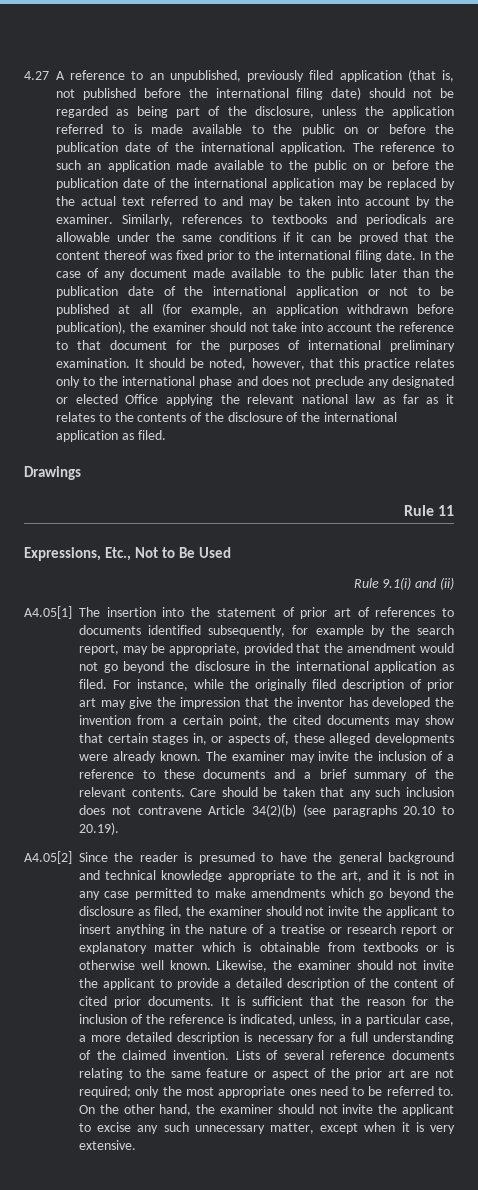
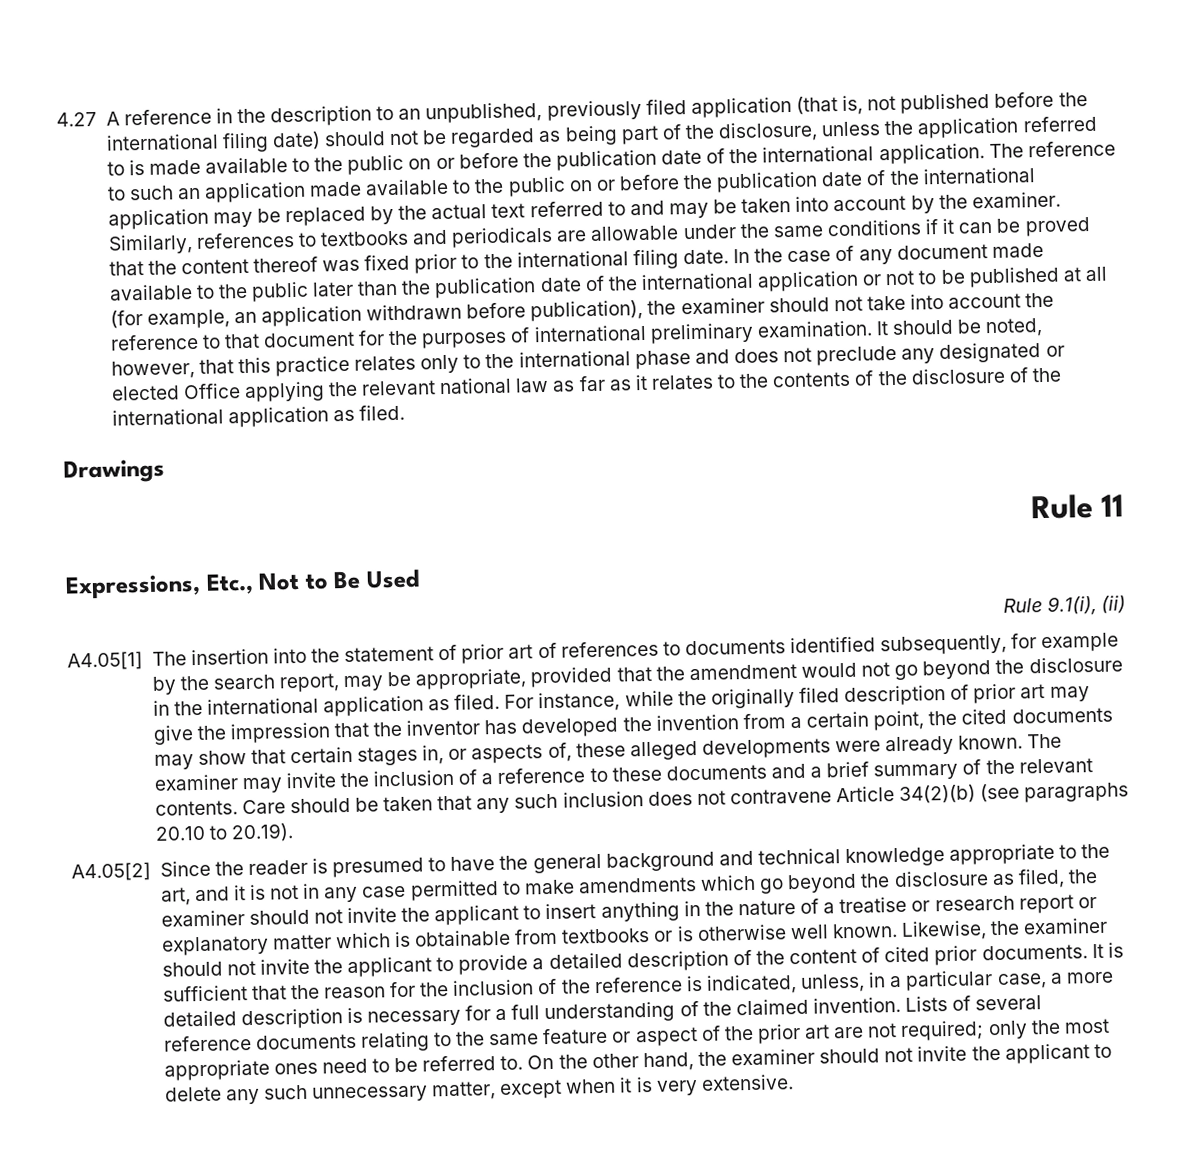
- 4.27 A reference to an unpublished, previously filed application (that is, not published before the international filing date) should not be regarded as being part of the disclosure, unless the application referred to is made available to the public on or before the publication date of the international application.
+ 4.27 A reference in the description to an unpublished, previously filed application (that is, not published before the international filing date) should not be regarded as being part of the disclosure, unless the application referred to is made available to the public on or before the publication date of the international application.
- Rule 9.1(i) and (ii)
+ Rule 9.1(i), (ii)
- On the other hand, the examiner should not invite the applicant to excise any such unnecessary matter, except when it is very extensive.
+ On the other hand, the examiner should not invite the applicant to delete any such unnecessary matter, except when it is very extensive.

